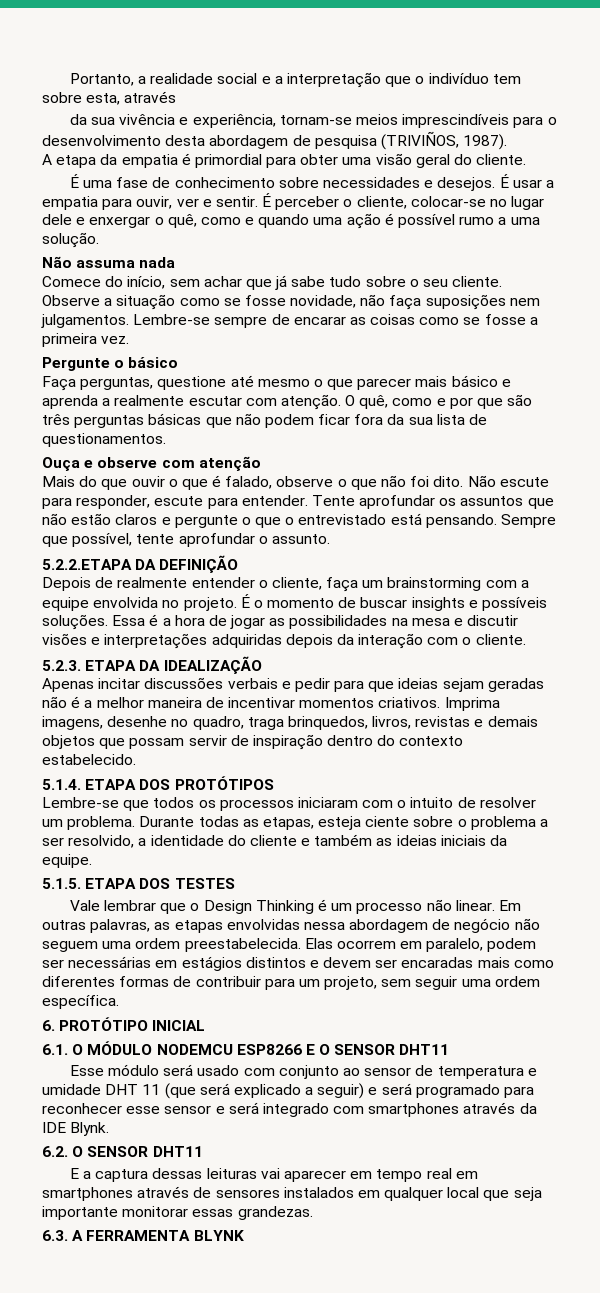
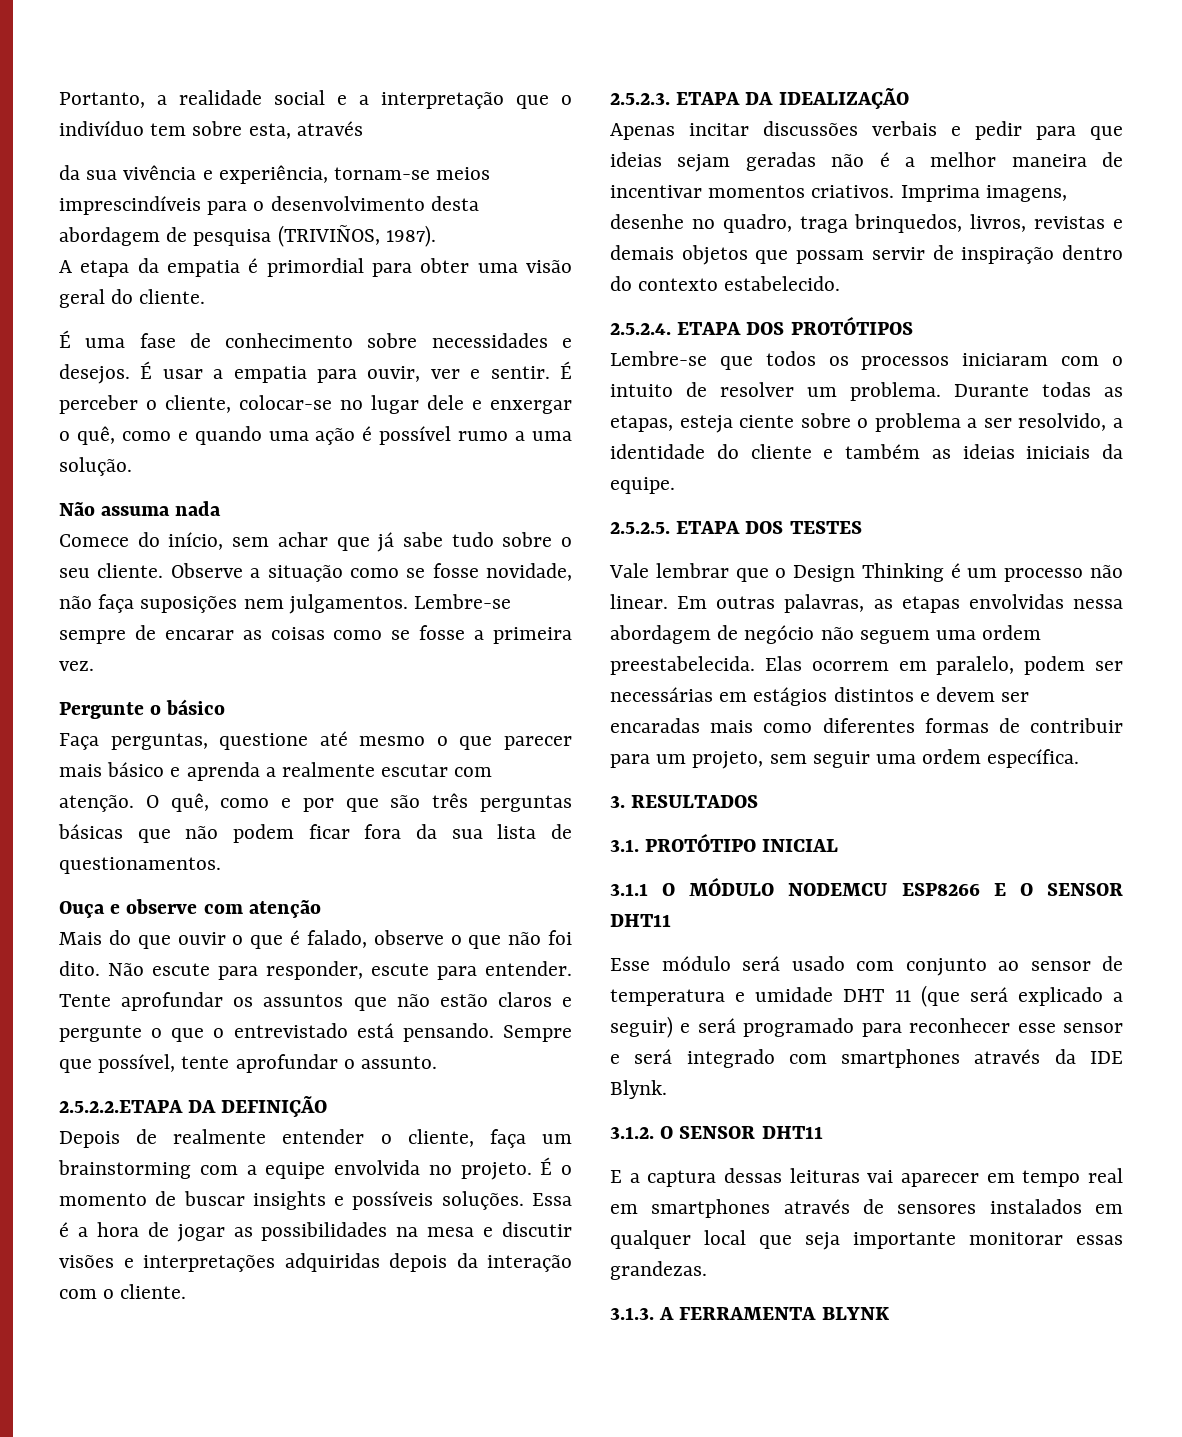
- 5.2.2.ETAPA DA DEFINIÇÃO
+ 2.5.2.2.ETAPA DA DEFINIÇÃO
- 5.2.3. ETAPA DA IDEALIZAÇÃO
+ 2.5.2.3. ETAPA DA IDEALIZAÇÃO
- 5.1.4. ETAPA DOS PROTÓTIPOS
+ 2.5.2.4. ETAPA DOS PROTÓTIPOS
- 5.1.5. ETAPA DOS TESTES
+ 2.5.2.5. ETAPA DOS TESTES
- 6. PROTÓTIPO INICIAL
+ 3. RESULTADOS
+ 3.1. PROTÓTIPO INICIAL
- 6.1. O MÓDULO NODEMCU ESP8266 E O SENSOR DHT11
+ 3.1.1 O MÓDULO NODEMCU ESP8266 E O SENSOR DHT11
- 6.2. O SENSOR DHT11
+ 3.1.2. O SENSOR DHT11
- 6.3. A FERRAMENTA BLYNK
+ 3.1.3. A FERRAMENTA BLYNK

